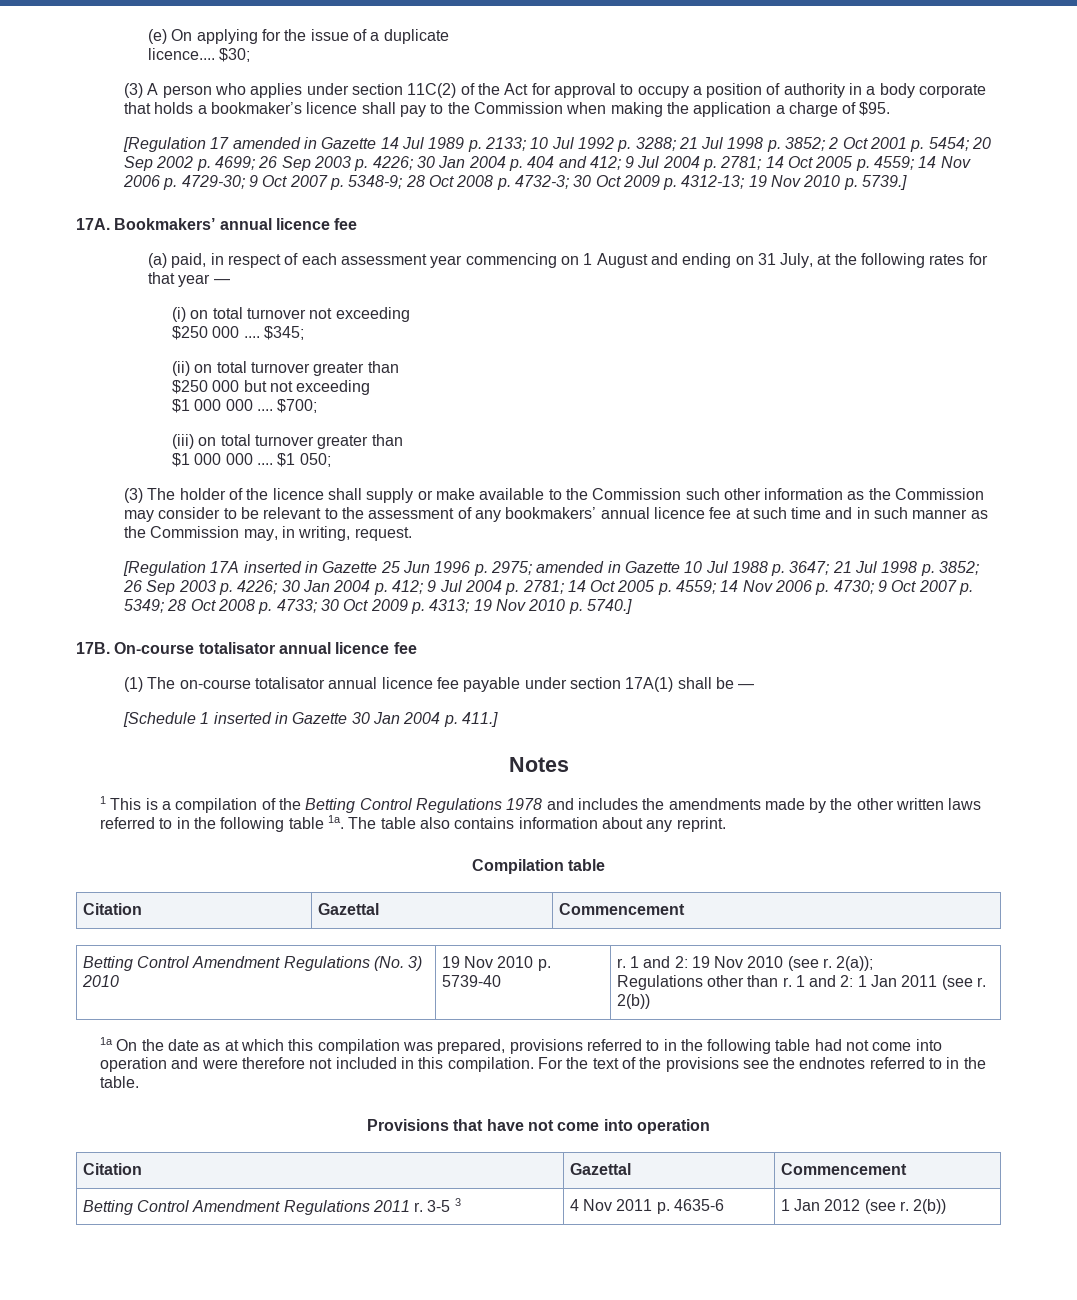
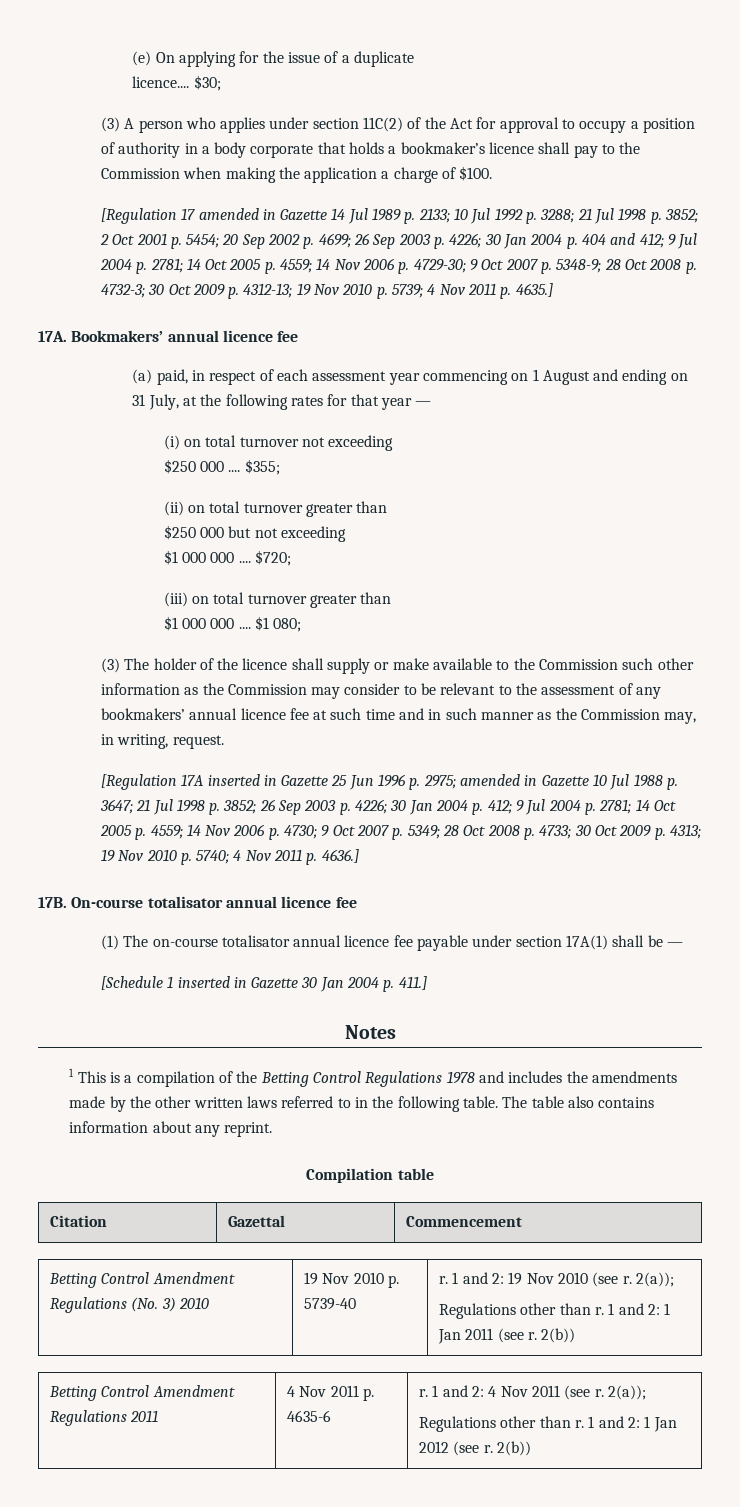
- (3) A person who applies under section 11C(2) of the Act for approval to occupy a position of authority in a body corporate that holds a bookmaker’s licence shall pay to the Commission when making the application a charge of $95.
+ (3) A person who applies under section 11C(2) of the Act for approval to occupy a position of authority in a body corporate that holds a bookmaker’s licence shall pay to the Commission when making the application a charge of $100.
- 19 Nov 2010 p. 5739.]
+ 19 Nov 2010 p. 5739; 4 Nov 2011 p. 4635.]
- $345;
+ $355;
- $700;
+ $720;
- $1 050;
+ $1 080;
- 19 Nov 2010 p. 5740.]
+ 19 Nov 2010 p. 5740; 4 Nov 2011 p. 4636.]
- 1 This is a compilation of the Betting Control Regulations 1978 and includes the amendments made by the other written laws referred to in the following table 1a.
+ 1 This is a compilation of the Betting Control Regulations 1978 and includes the amendments made by the other written laws referred to in the following table.
- 1a On the date as at which this compilation was prepared, provisions referred to in the following table had not come into operation and were therefore not included in this compilation. For the text of the provisions see the endnotes referred to in the table.
- Provisions that have not come into operation
- Citation | Gazettal | Commencement
- Betting Control Amendment Regulations 2011 r. 3-5 3 | 4 Nov 2011 p. 4635-6 | 1 Jan 2012 (see r. 2(b))
+ Betting Control Amendment Regulations 2011 | 4 Nov 2011 p. 4635-6 | r. 1 and 2: 4 Nov 2011 (see r. 2(a));
+ Regulations other than r. 1 and 2: 1 Jan 2012 (see r. 2(b))

